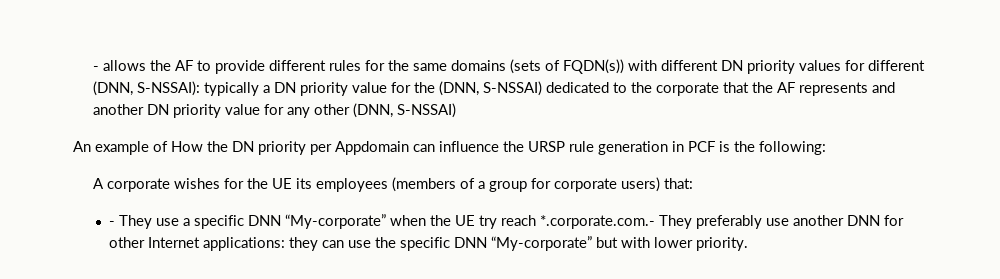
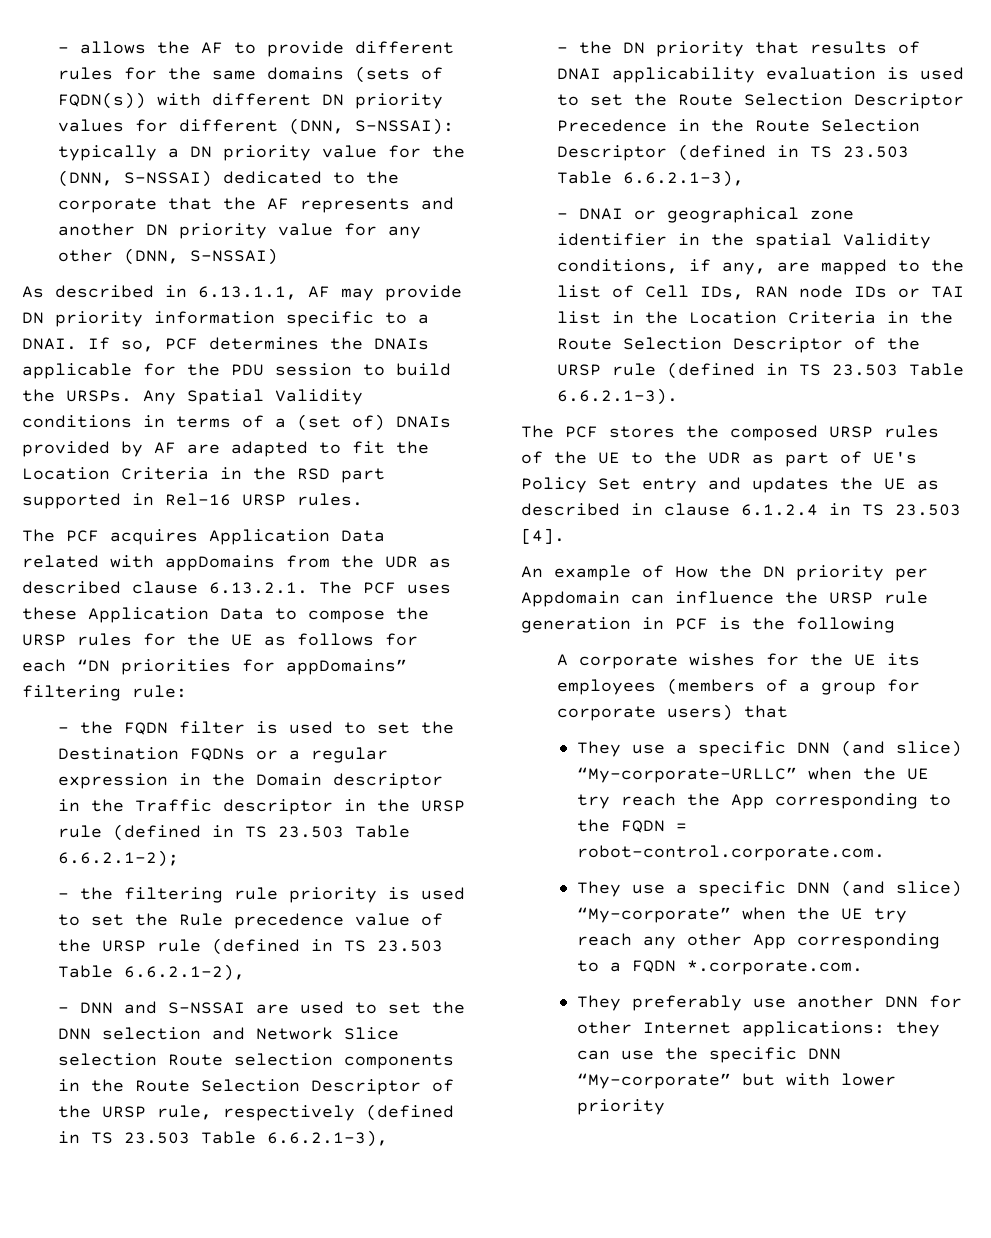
+ As described in 6.13.1.1, AF may provide DN priority information specific to a DNAI. If so, PCF determines the DNAIs applicable for the PDU session to build the URSPs. Any Spatial Validity conditions in terms of a (set of) DNAIs provided by AF are adapted to fit the Location Criteria in the RSD part supported in Rel-16 URSP rules.
+ The PCF acquires Application Data related with appDomains from the UDR as described clause 6.13.2.1. The PCF uses these Application Data to compose the URSP rules for the UE as follows for each “DN priorities for appDomains” filtering rule:
+ - the FQDN filter is used to set the Destination FQDNs or a regular expression in the Domain descriptor in the Traffic descriptor in the URSP rule (defined in TS 23.503 Table 6.6.2.1-2);
+ - the filtering rule priority is used to set the Rule precedence value of the URSP rule (defined in TS 23.503 Table 6.6.2.1-2),
+ - DNN and S-NSSAI are used to set the DNN selection and Network Slice selection Route selection components in the Route Selection Descriptor of the URSP rule, respectively (defined in TS 23.503 Table 6.6.2.1-3),
+ - the DN priority that results of DNAI applicability evaluation is used to set the Route Selection Descriptor Precedence in the Route Selection Descriptor (defined in TS 23.503 Table 6.6.2.1-3),
+ - DNAI or geographical zone identifier in the spatial Validity conditions, if any, are mapped to the list of Cell IDs, RAN node IDs or TAI list in the Location Criteria in the Route Selection Descriptor of the URSP rule (defined in TS 23.503 Table 6.6.2.1-3).
+ The PCF stores the composed URSP rules of the UE to the UDR as part of UE's Policy Set entry and updates the UE as described in clause 6.1.2.4 in TS 23.503 [4].
- An example of How the DN priority per Appdomain can influence the URSP rule generation in PCF is the following:
+ An example of How the DN priority per Appdomain can influence the URSP rule generation in PCF is the following
- A corporate wishes for the UE its employees (members of a group for corporate users) that:
- - They use a specific DNN “My-corporate” when the UE try reach *.corporate.com.- They preferably use another DNN for other Internet applications: they can use the specific DNN “My-corporate” but with lower priority.
+ A corporate wishes for the UE its employees (members of a group for corporate users) that
+ They use a specific DNN (and slice) “My-corporate-URLLC” when the UE try reach the App corresponding to the FQDN = robot-control.corporate.com.
+ They use a specific DNN (and slice) “My-corporate” when the UE try reach any other App corresponding to a FQDN *.corporate.com.
+ They preferably use another DNN for other Internet applications: they can use the specific DNN “My-corporate” but with lower priority

